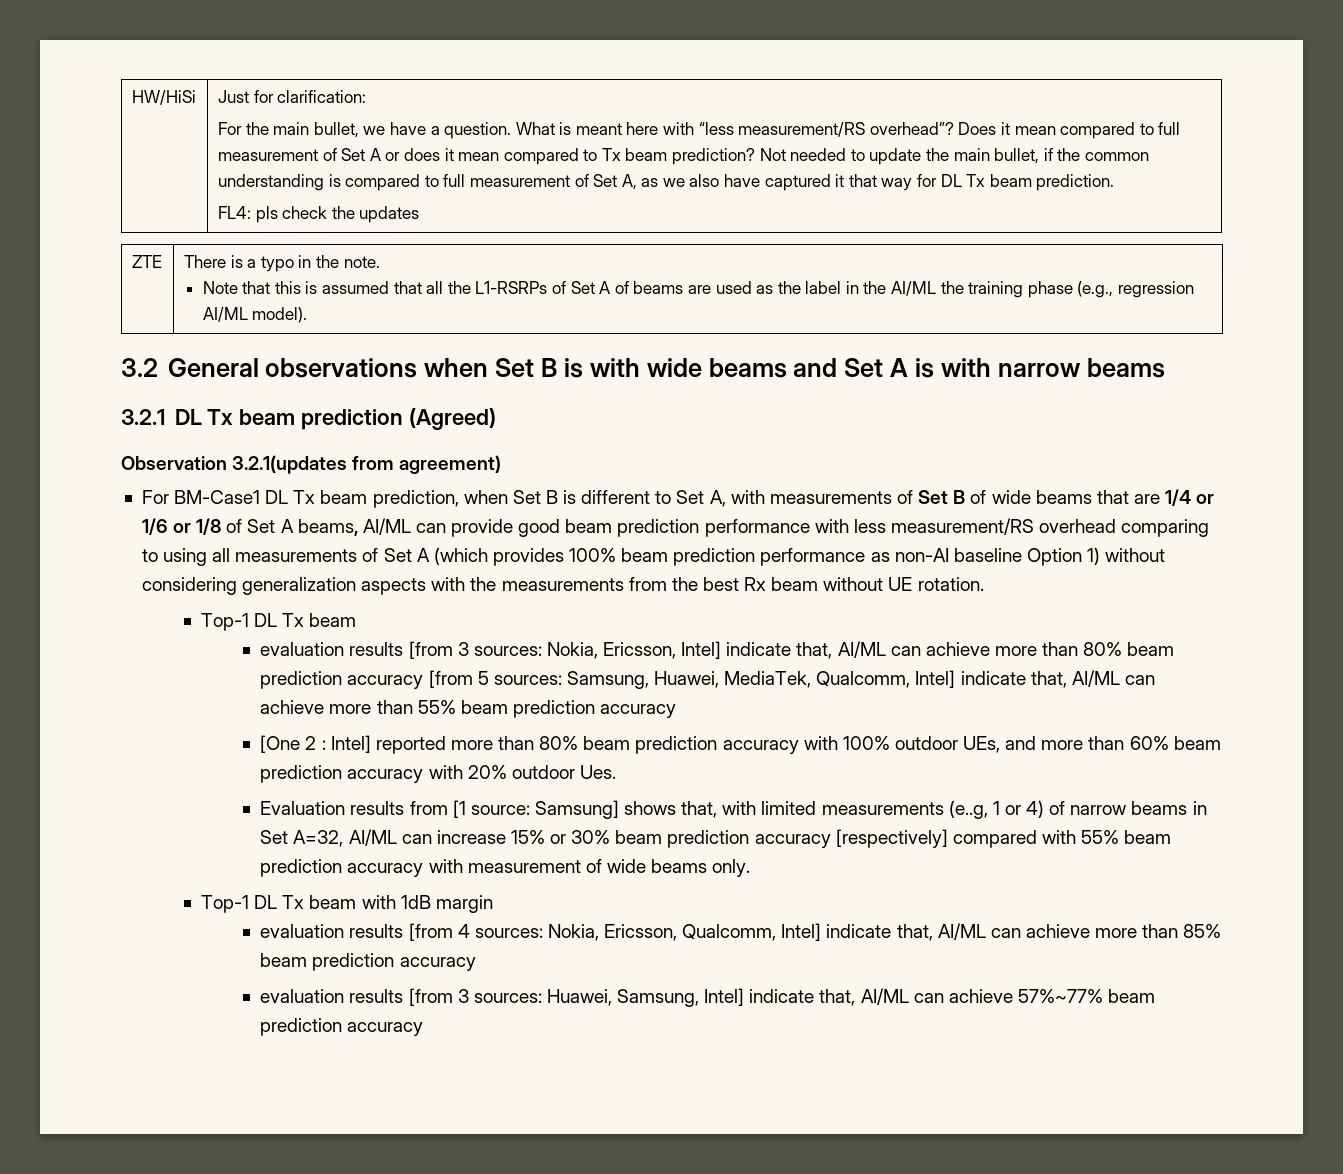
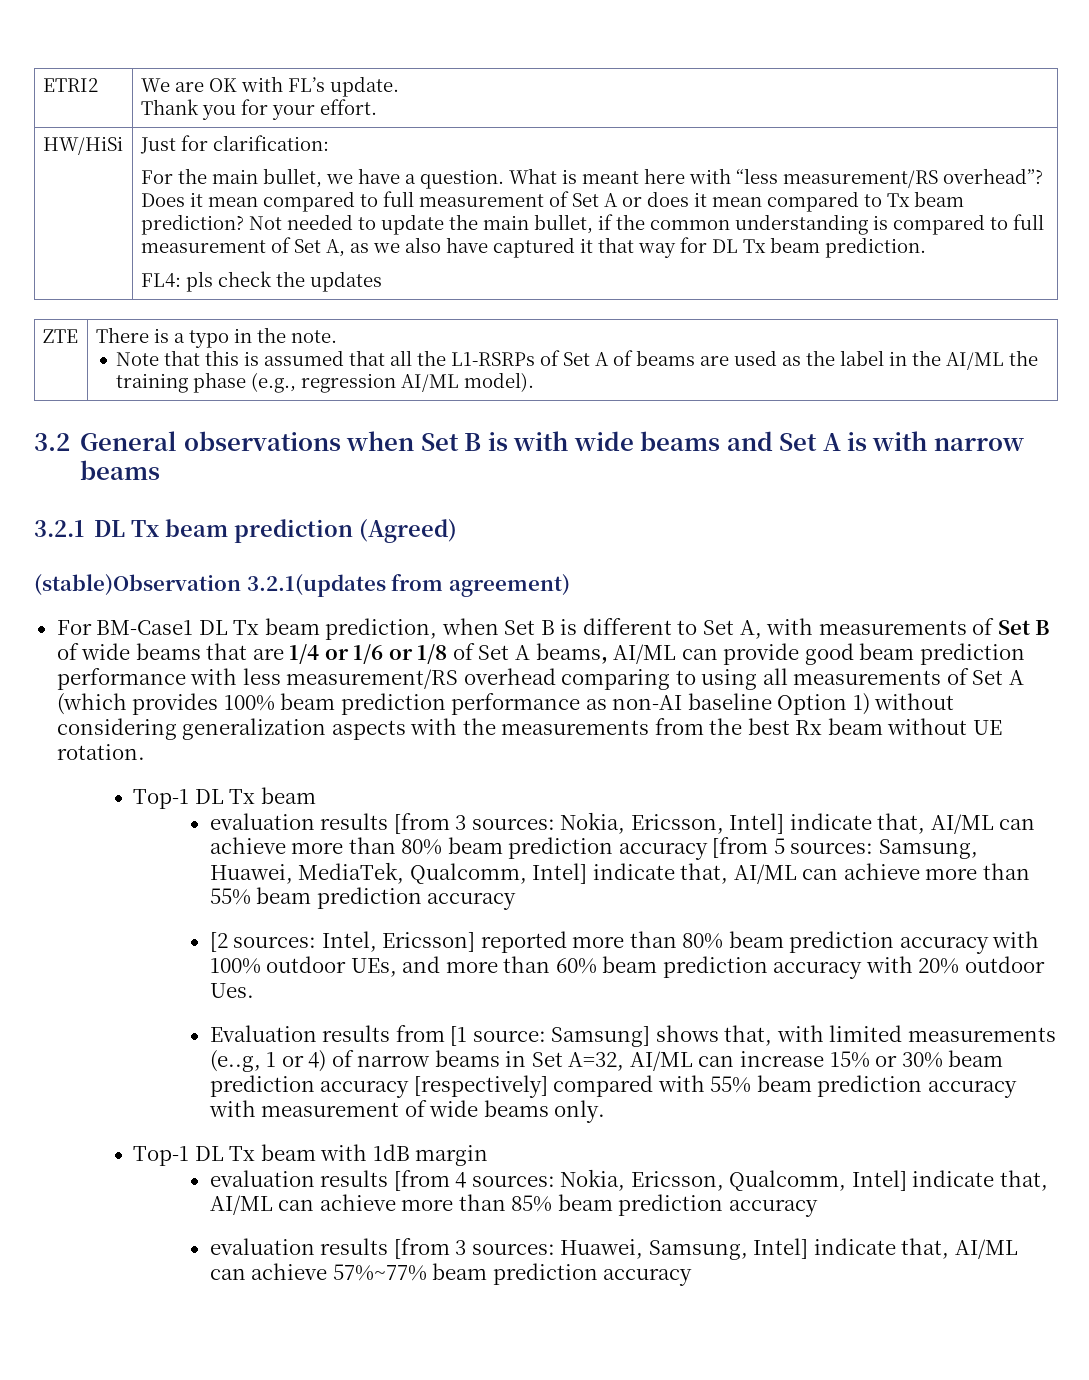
+ ETRI2 | We are OK with FL’s update.
+ Thank you for your effort.
- Observation 3.2.1(updates from agreement)
+ (stable)Observation 3.2.1(updates from agreement)
- [One 2 : Intel] reported more than 80% beam prediction accuracy with 100% outdoor UEs, and more than 60% beam prediction accuracy with 20% outdoor Ues.
+ [2 sources: Intel, Ericsson] reported more than 80% beam prediction accuracy with 100% outdoor UEs, and more than 60% beam prediction accuracy with 20% outdoor Ues.

